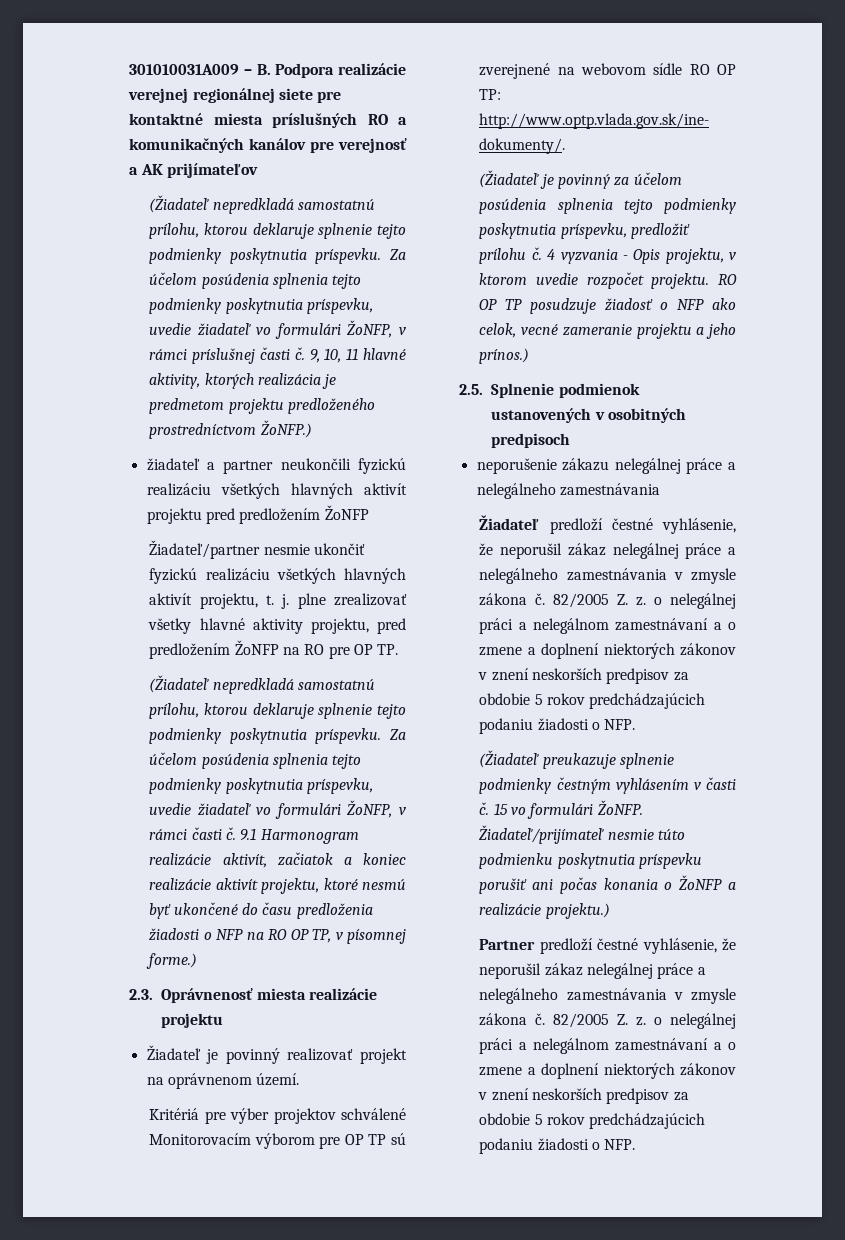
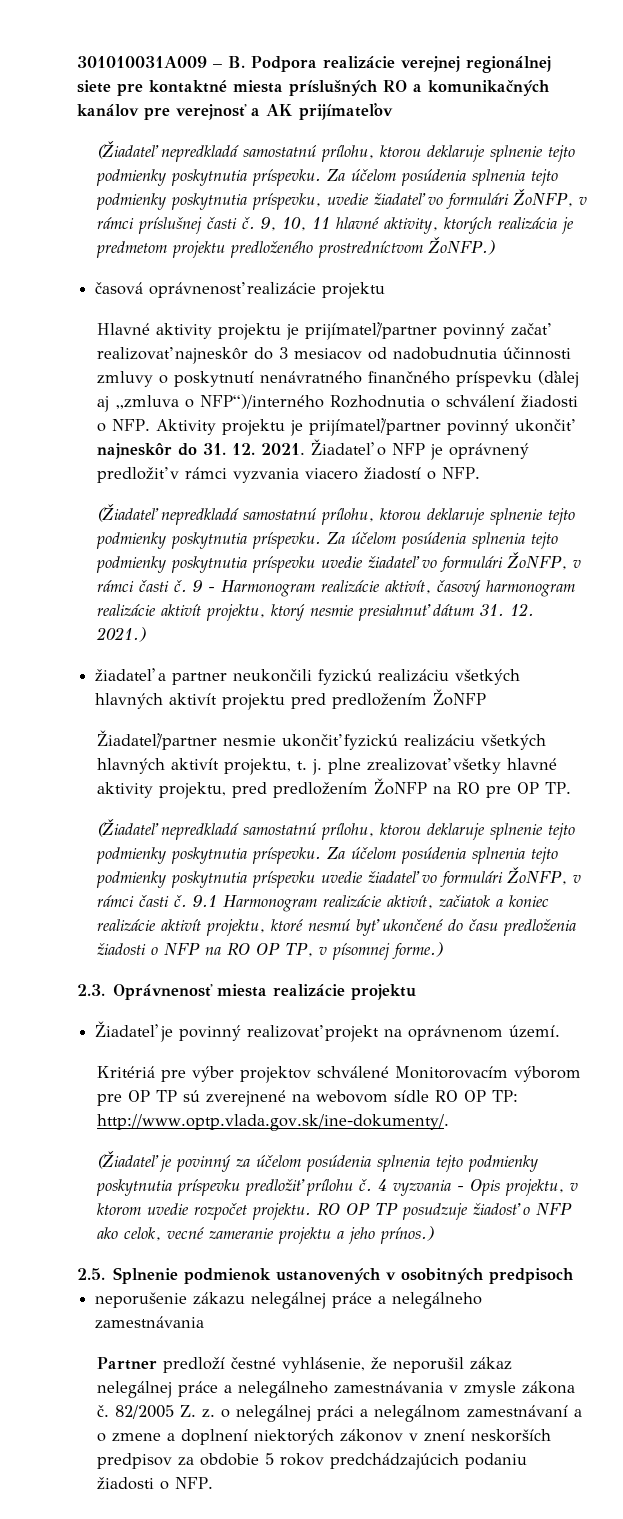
+ časová oprávnenosť realizácie projektu
+ Hlavné aktivity projektu je prijímateľ/partner povinný začať realizovať najneskôr do 3 mesiacov od nadobudnutia účinnosti zmluvy o poskytnutí nenávratného finančného príspevku (ďalej aj „zmluva o NFP“)/interného Rozhodnutia o schválení žiadosti o NFP. Aktivity projektu je prijímateľ/partner povinný ukončiť najneskôr do 31. 12. 2021. Žiadateľ o NFP je oprávnený predložiť v rámci vyzvania viacero žiadostí o NFP.
+ (Žiadateľ nepredkladá samostatnú prílohu, ktorou deklaruje splnenie tejto podmienky poskytnutia príspevku. Za účelom posúdenia splnenia tejto podmienky poskytnutia príspevku uvedie žiadateľ vo formulári ŽoNFP, v rámci časti č. 9 - Harmonogram realizácie aktivít, časový harmonogram realizácie aktivít projektu, ktorý nesmie presiahnuť dátum 31. 12. 2021.)
  Žiadateľ/partner nesmie ukončiť fyzickú realizáciu všetkých hlavných aktivít projektu, t. j. plne zrealizovať všetky hlavné aktivity projektu, pred predložením ŽoNFP na RO pre OP TP.
- (Žiadateľ nepredkladá samostatnú prílohu, ktorou deklaruje splnenie tejto podmienky poskytnutia príspevku. Za účelom posúdenia splnenia tejto podmienky poskytnutia príspevku, uvedie žiadateľ vo formulári ŽoNFP, v rámci časti č.
+ (Žiadateľ nepredkladá samostatnú prílohu, ktorou deklaruje splnenie tejto podmienky poskytnutia príspevku. Za účelom posúdenia splnenia tejto podmienky poskytnutia príspevku uvedie žiadateľ vo formulári ŽoNFP, v rámci časti č.
- (Žiadateľ je povinný za účelom posúdenia splnenia tejto podmienky poskytnutia príspevku, predložiť prílohu č.
+ (Žiadateľ je povinný za účelom posúdenia splnenia tejto podmienky poskytnutia príspevku predložiť prílohu č.
- Žiadateľ predloží čestné vyhlásenie, že neporušil zákaz nelegálnej práce a nelegálneho zamestnávania v zmysle zákona č. 82/2005 Z. z. o nelegálnej práci a nelegálnom zamestnávaní a o zmene a doplnení niektorých zákonov v znení neskorších predpisov za obdobie 5 rokov predchádzajúcich podaniu žiadosti o NFP.
- (Žiadateľ preukazuje splnenie podmienky čestným vyhlásením v časti č. 15 vo formulári ŽoNFP. Žiadateľ/prijímateľ nesmie túto podmienku poskytnutia príspevku porušiť ani počas konania o ŽoNFP a realizácie projektu.)

